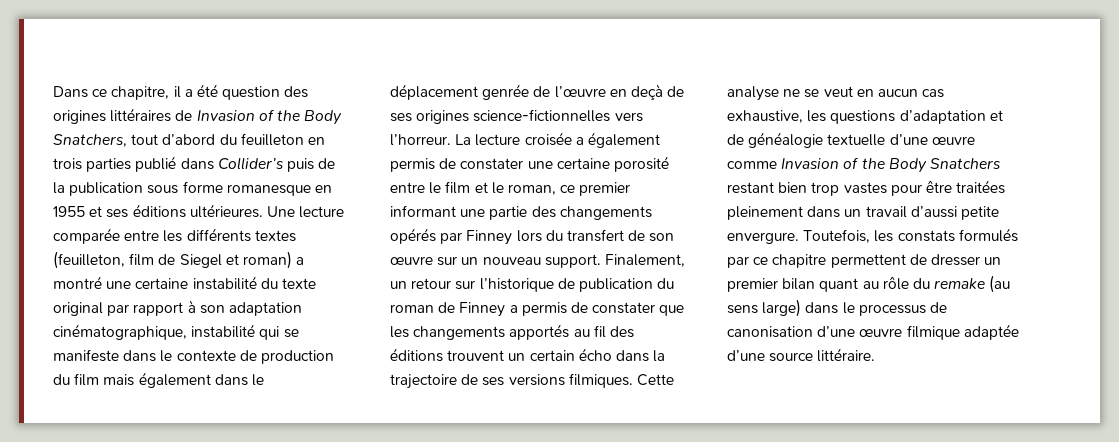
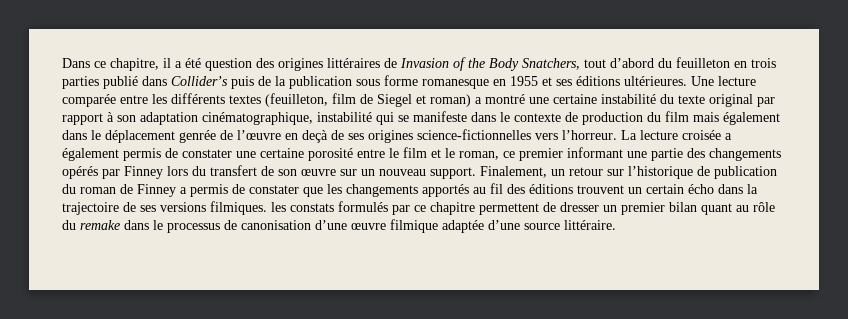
- Finalement, un retour sur l’historique de publication du roman de Finney a permis de constater que les changements apportés au fil des éditions trouvent un certain écho dans la trajectoire de ses versions filmiques. Cette analyse ne se veut en aucun cas exhaustive, les questions d’adaptation et de généalogie textuelle d’une œuvre comme Invasion of the Body Snatchers restant bien trop vastes pour être traitées pleinement dans un travail d’aussi petite envergure. Toutefois, les constats formulés par ce chapitre permettent de dresser un premier bilan quant au rôle du remake (au sens large) dans le processus de canonisation d’une œuvre filmique adaptée d’une source littéraire.
+ Finalement, un retour sur l’historique de publication du roman de Finney a permis de constater que les changements apportés au fil des éditions trouvent un certain écho dans la trajectoire de ses versions filmiques. les constats formulés par ce chapitre permettent de dresser un premier bilan quant au rôle du remake dans le processus de canonisation d’une œuvre filmique adaptée d’une source littéraire.

